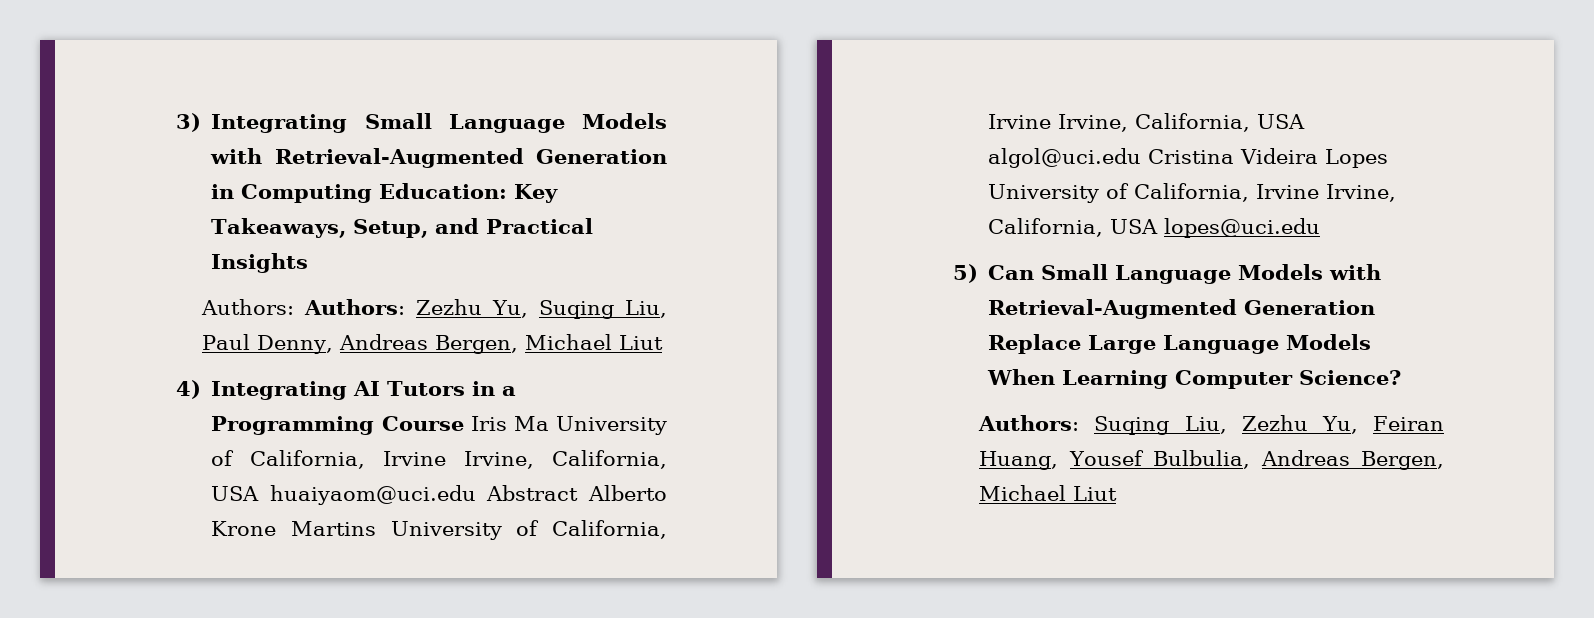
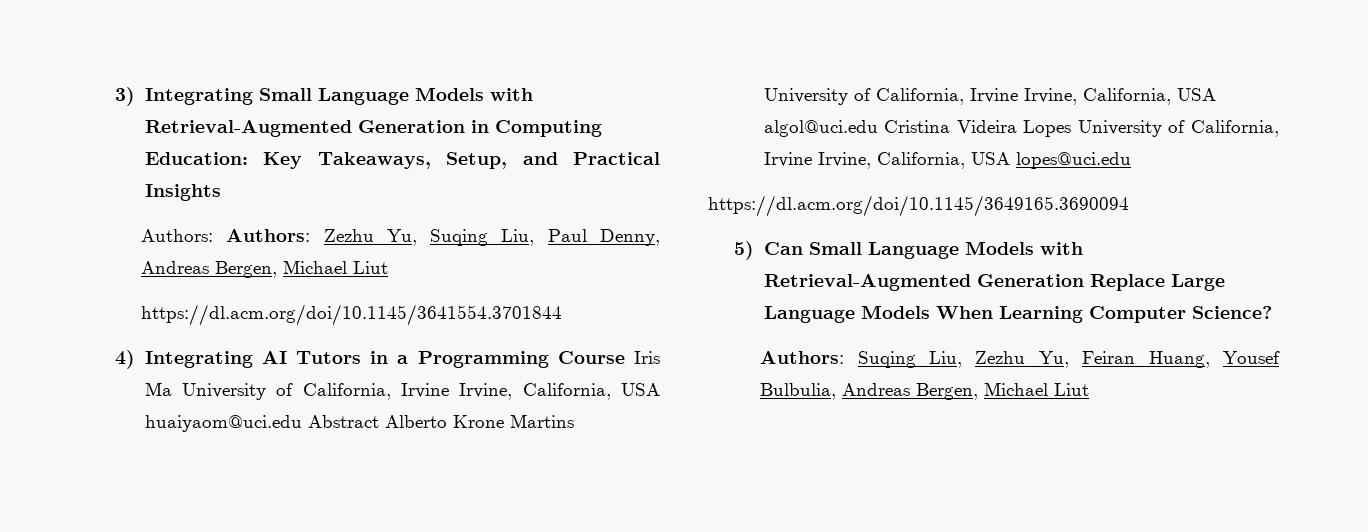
+ https://dl.acm.org/doi/10.1145/3641554.3701844
+ https://dl.acm.org/doi/10.1145/3649165.3690094

